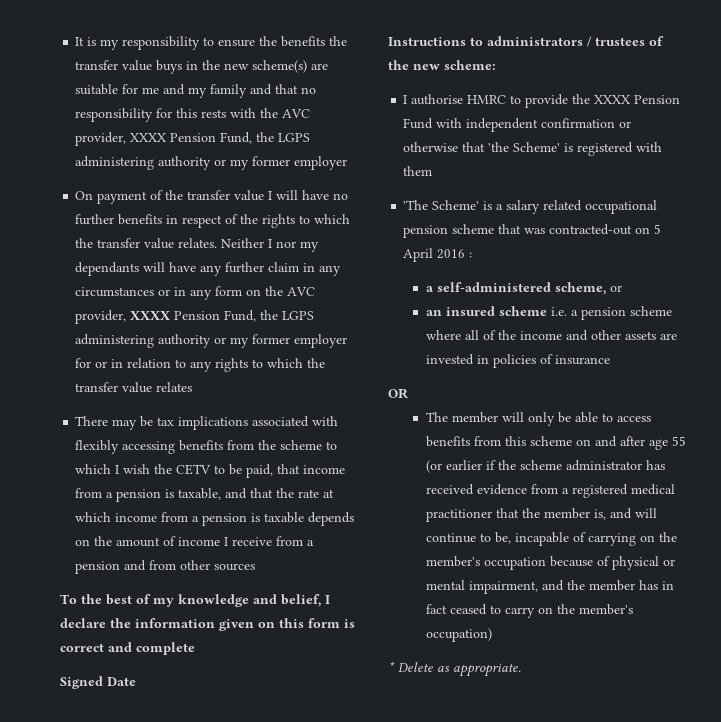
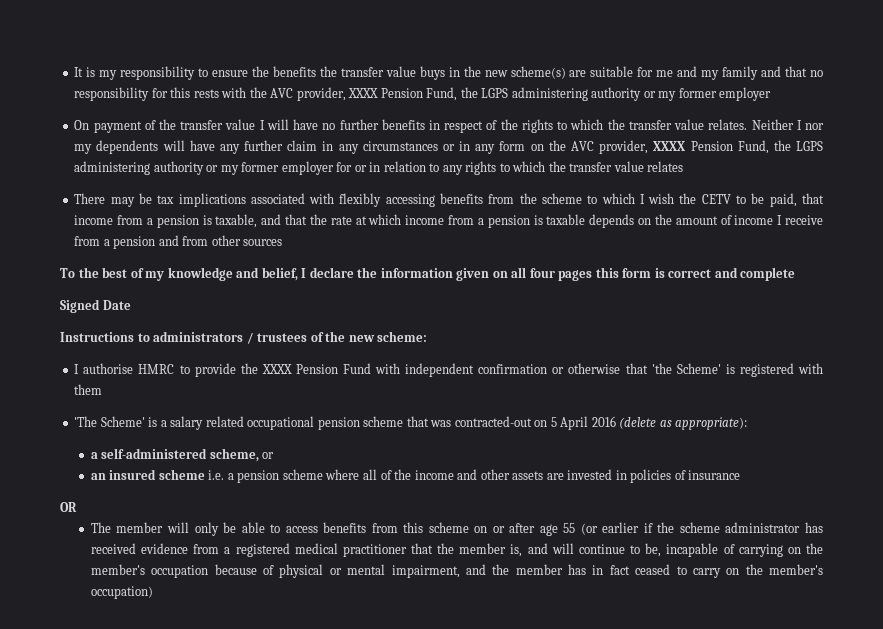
- Neither I nor my dependants will have any further claim in any circumstances or in any form on the AVC provider, XXXX Pension Fund, the LGPS administering authority or my former employer for or in relation to any rights to which the transfer value relates
+ Neither I nor my dependents will have any further claim in any circumstances or in any form on the AVC provider, XXXX Pension Fund, the LGPS administering authority or my former employer for or in relation to any rights to which the transfer value relates
- To the best of my knowledge and belief, I declare the information given on this form is correct and complete
+ To the best of my knowledge and belief, I declare the information given on all four pages this form is correct and complete
- 'The Scheme' is a salary related occupational pension scheme that was contracted-out on 5 April 2016 :
+ 'The Scheme' is a salary related occupational pension scheme that was contracted-out on 5 April 2016 (delete as appropriate):
- The member will only be able to access benefits from this scheme on and after age 55 (or earlier if the scheme administrator has received evidence from a registered medical practitioner that the member is, and will continue to be, incapable of carrying on the member's occupation because of physical or mental impairment, and the member has in fact ceased to carry on the member's occupation)
+ The member will only be able to access benefits from this scheme on or after age 55 (or earlier if the scheme administrator has received evidence from a registered medical practitioner that the member is, and will continue to be, incapable of carrying on the member's occupation because of physical or mental impairment, and the member has in fact ceased to carry on the member's occupation)
- * Delete as appropriate.

